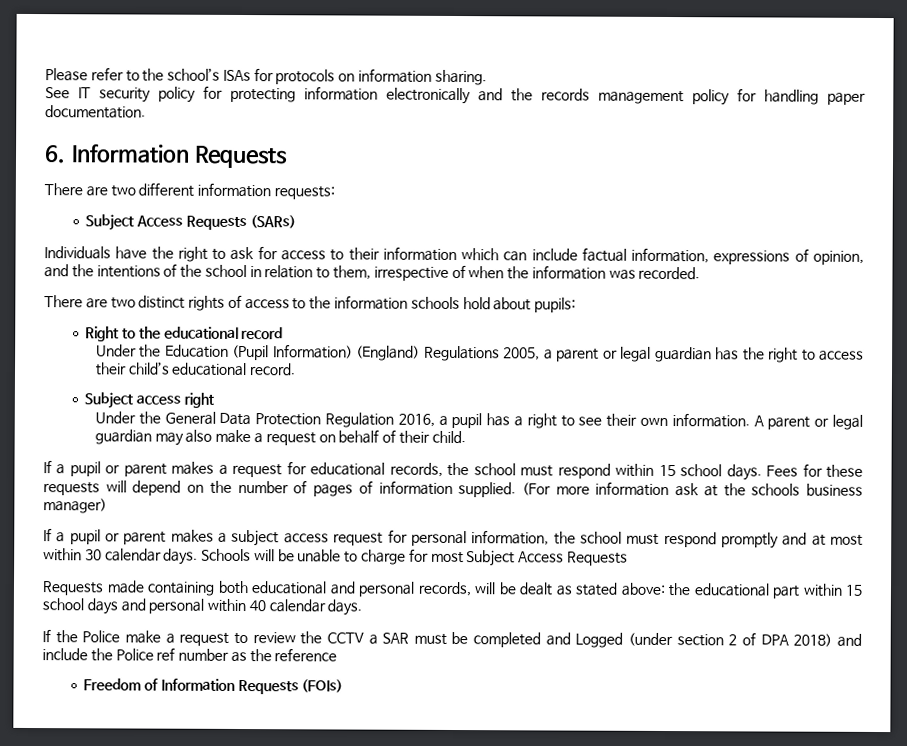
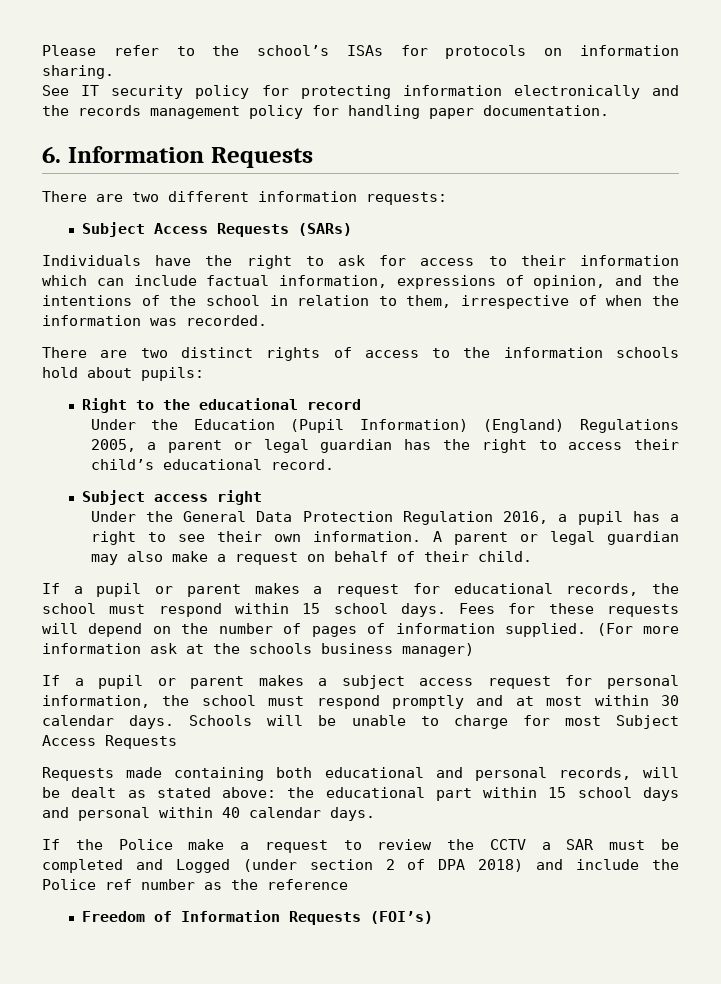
- Freedom of Information Requests (FOIs)
+ Freedom of Information Requests (FOI’s)

